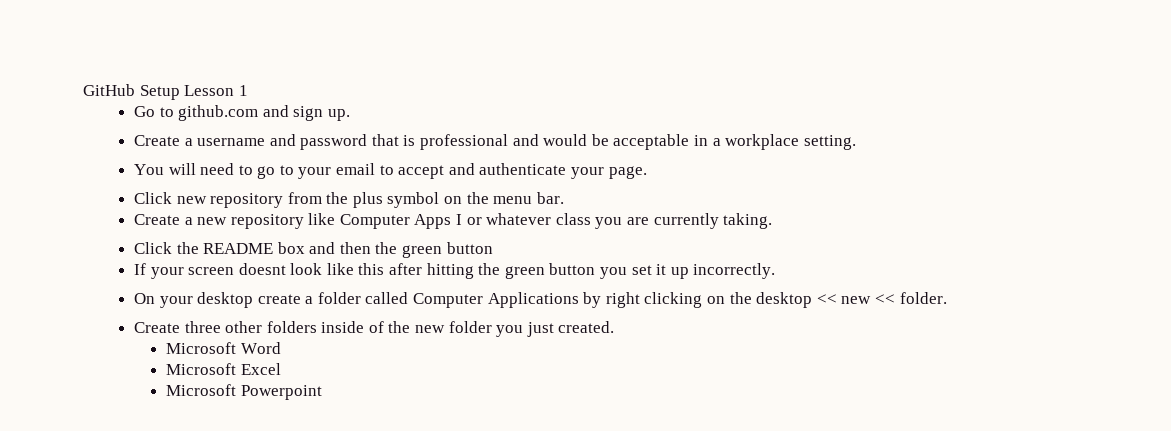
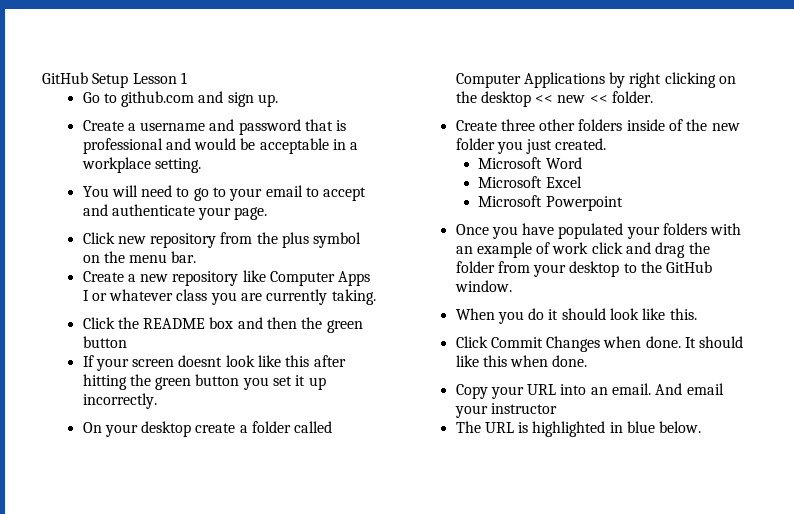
+ Once you have populated your folders with an example of work click and drag the folder from your desktop to the GitHub window.
+ When you do it should look like this.
+ Click Commit Changes when done. It should like this when done.
+ Copy your URL into an email. And email your instructor
+ The URL is highlighted in blue below.

